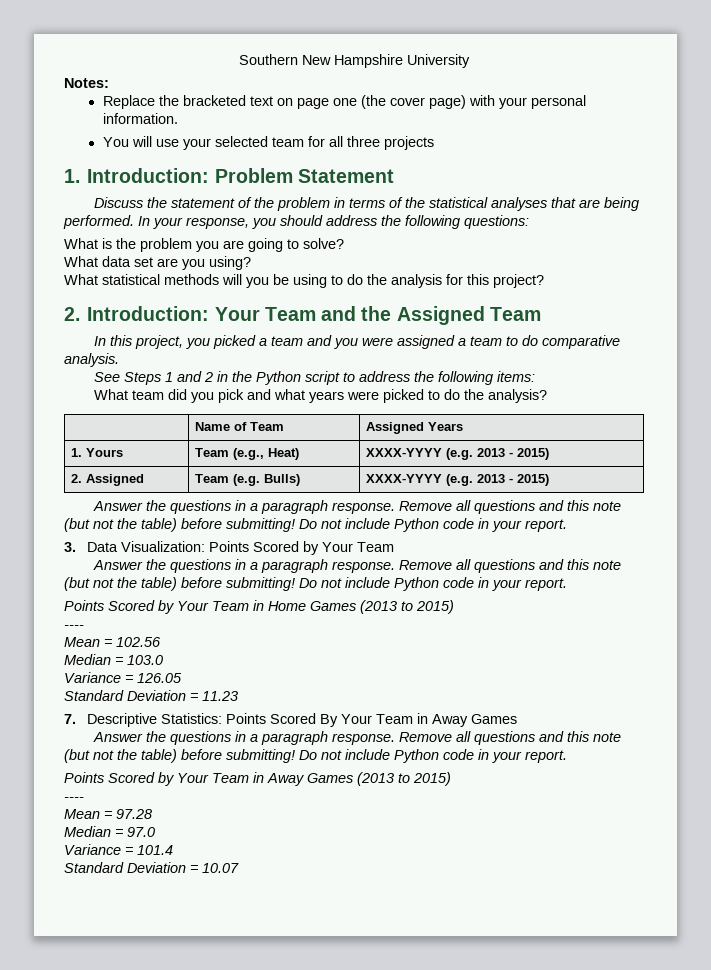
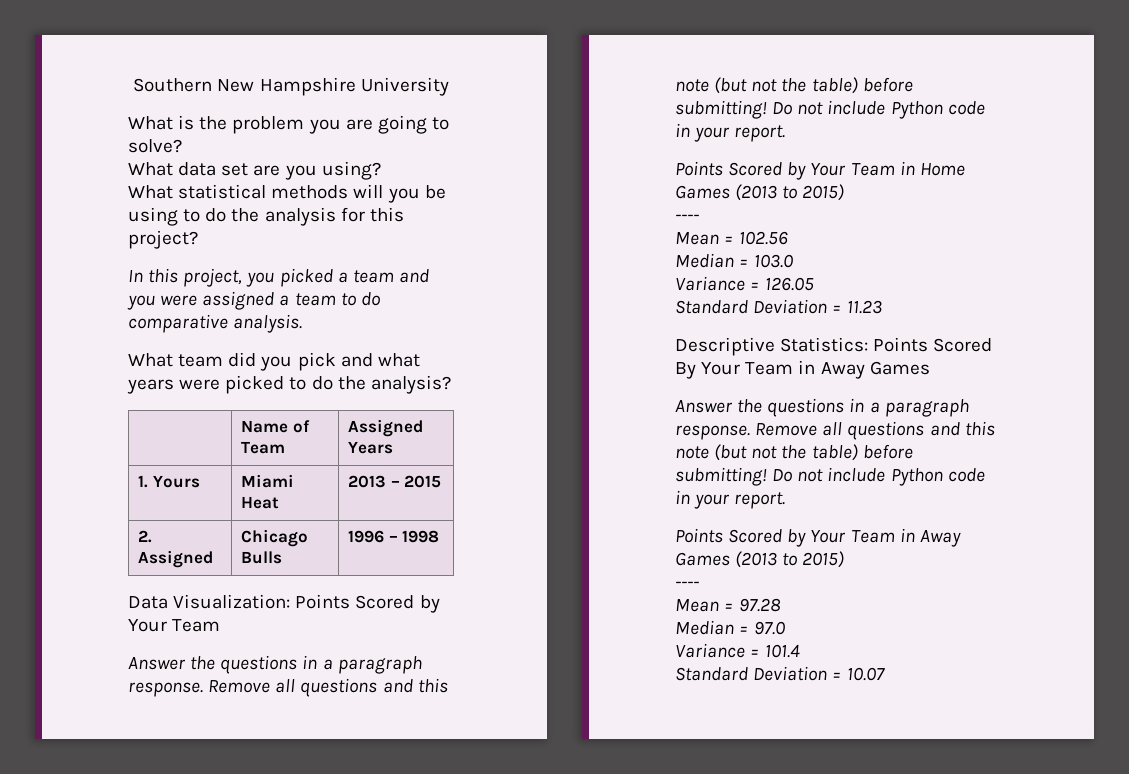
- Notes:
- Replace the bracketed text on page one (the cover page) with your personal information.
- You will use your selected team for all three projects
- 1. Introduction: Problem Statement
- Discuss the statement of the problem in terms of the statistical analyses that are being performed. In your response, you should address the following questions:
- 2. Introduction: Your Team and the Assigned Team
- See Steps 1 and 2 in the Python script to address the following items:
- 1. Yours | Team (e.g., Heat) | XXXX-YYYY (e.g. 2013 - 2015)
+ 1. Yours | Miami Heat | 2013 – 2015
- 2. Assigned | Team (e.g. Bulls) | XXXX-YYYY (e.g. 2013 - 2015)
- Answer the questions in a paragraph response. Remove all questions and this note (but not the table) before submitting! Do not include Python code in your report.
- 3. Data Visualization: Points Scored by Your Team
+ 2. Assigned | Chicago Bulls | 1996 – 1998
+ Data Visualization: Points Scored by Your Team
- 7. Descriptive Statistics: Points Scored By Your Team in Away Games
+ Descriptive Statistics: Points Scored By Your Team in Away Games

